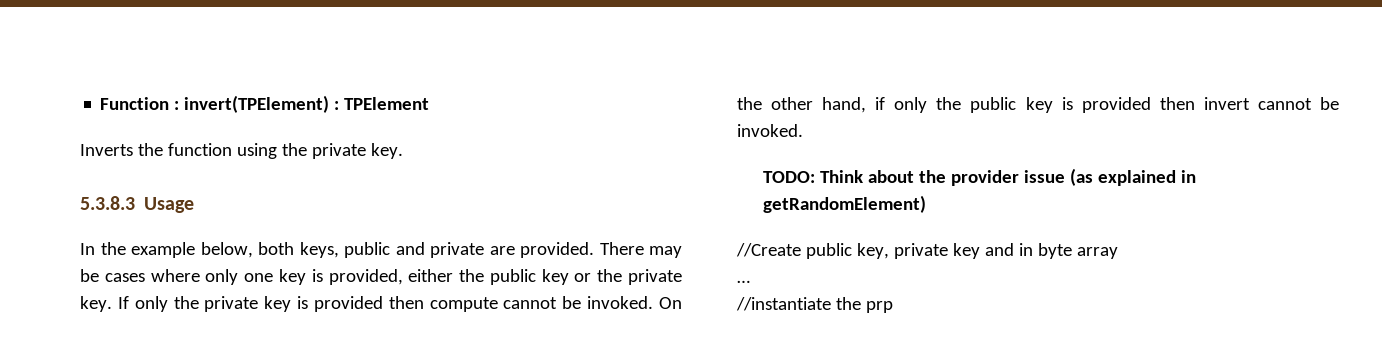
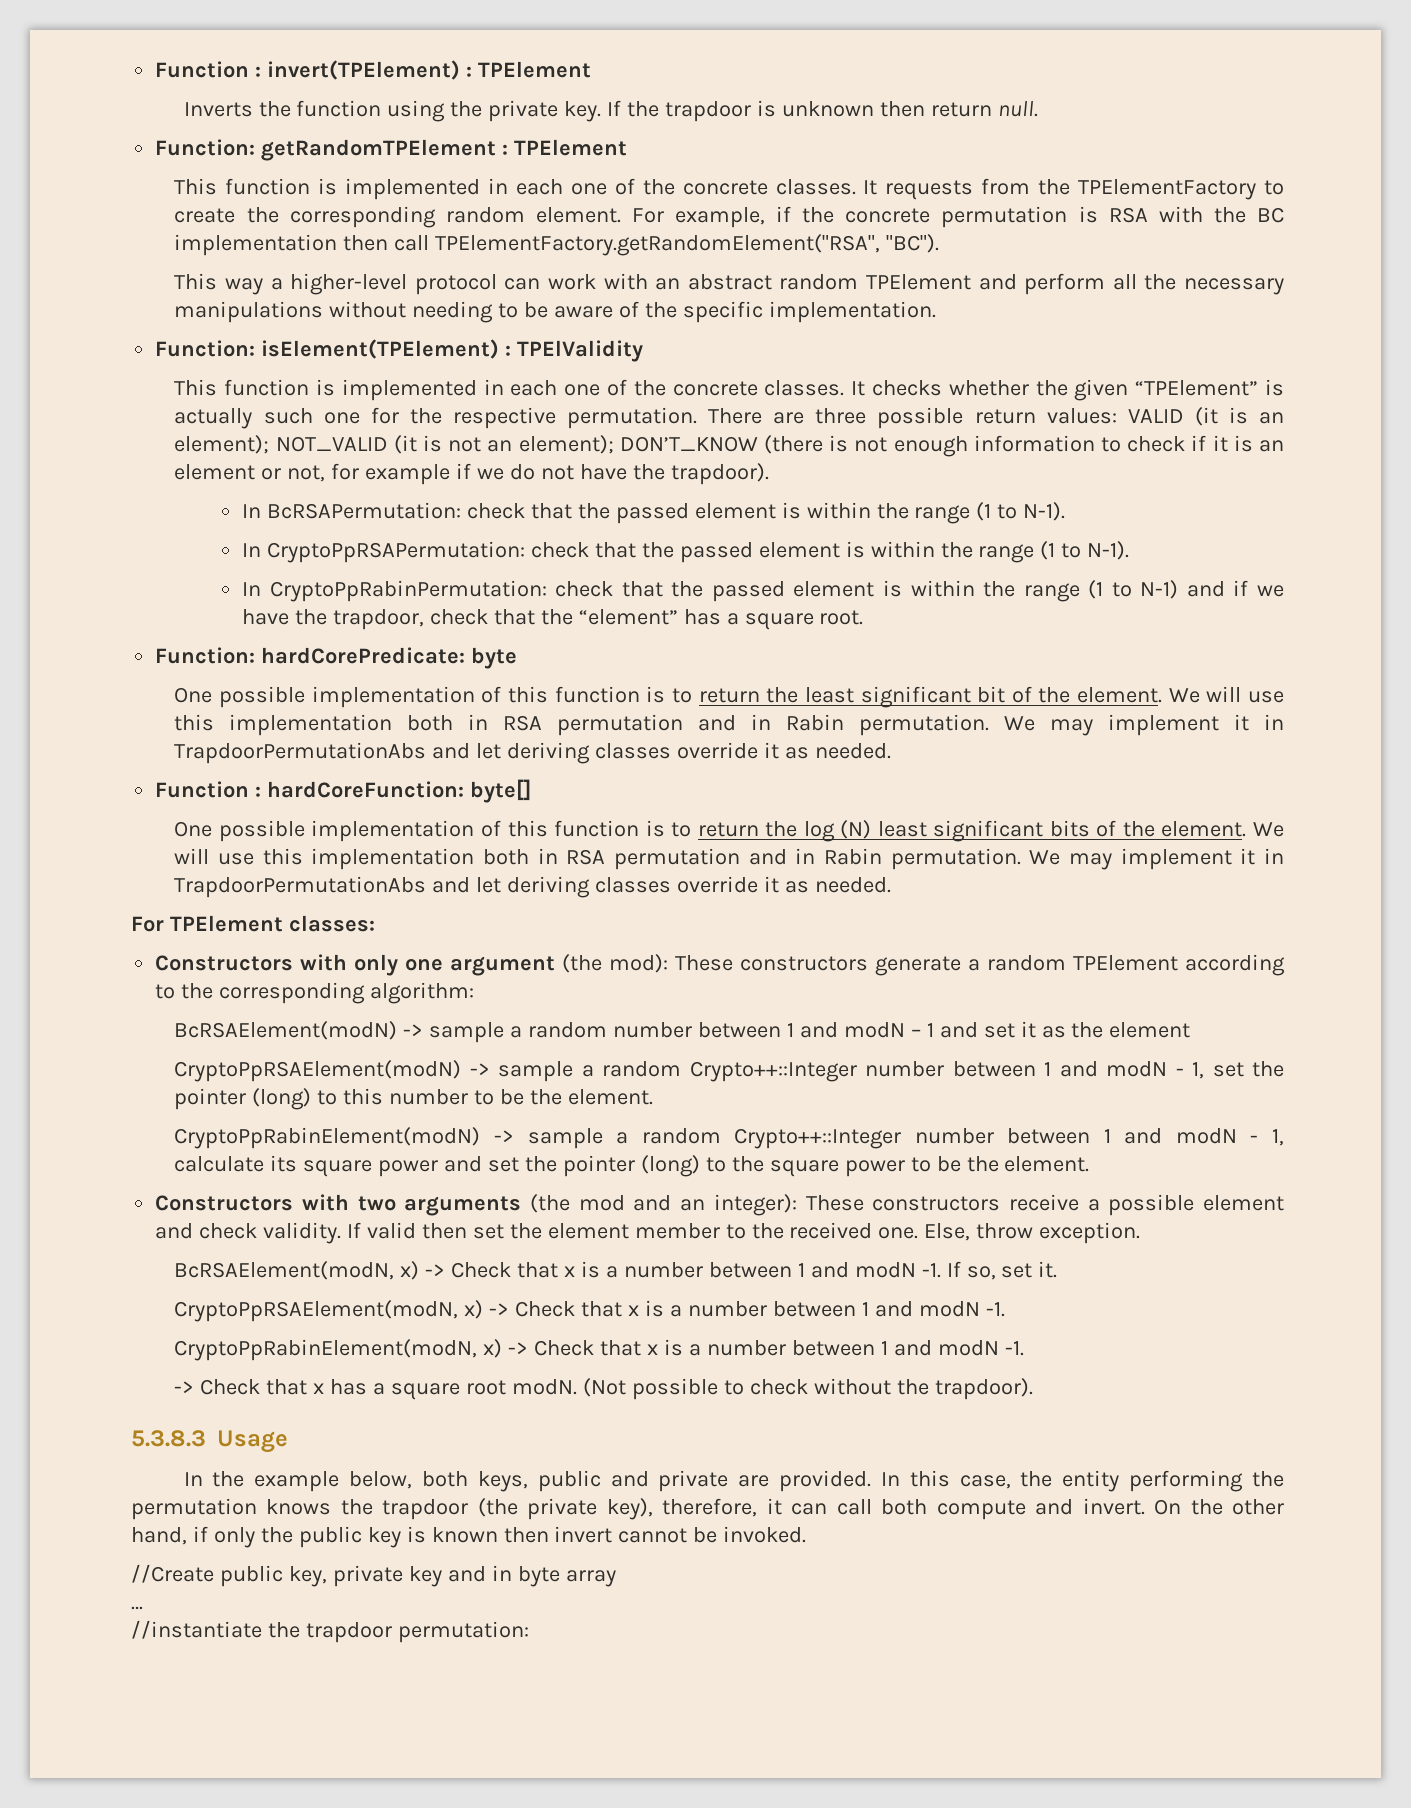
+ If the trapdoor is unknown then return null.
+ Function: getRandomTPElement : TPElement
+ This function is implemented in each one of the concrete classes. It requests from the TPElementFactory to create the corresponding random element. For example, if the concrete permutation is RSA with the BC implementation then call TPElementFactory.getRandomElement("RSA", "BC").
+ This way a higher-level protocol can work with an abstract random TPElement and perform all the necessary manipulations without needing to be aware of the specific implementation.
+ Function: isElement(TPElement) : TPElValidity
+ This function is implemented in each one of the concrete classes. It checks whether the given “TPElement” is actually such one for the respective permutation. There are three possible return values: VALID (it is an element); NOT_VALID (it is not an element); DON’T_KNOW (there is not enough information to check if it is an element or not, for example if we do not have the trapdoor).
+ In BcRSAPermutation: check that the passed element is within the range (1 to N-1).
+ In CryptoPpRSAPermutation: check that the passed element is within the range (1 to N-1).
+ In CryptoPpRabinPermutation: check that the passed element is within the range (1 to N-1) and if we have the trapdoor, check that the “element” has a square root.
+ Function: hardCorePredicate: byte
+ One possible implementation of this function is to return the least significant bit of the element. We will use this implementation both in RSA permutation and in Rabin permutation. We may implement it in TrapdoorPermutationAbs and let deriving classes override it as needed.
+ Function : hardCoreFunction: byte[]
+ One possible implementation of this function is to return the log (N) least significant bits of the element. We will use this implementation both in RSA permutation and in Rabin permutation. We may implement it in TrapdoorPermutationAbs and let deriving classes override it as needed.
+ For TPElement classes:
+ Constructors with only one argument (the mod): These constructors generate a random TPElement according to the corresponding algorithm:
+ BcRSAElement(modN) -> sample a random number between 1 and modN – 1 and set it as the element
+ CryptoPpRSAElement(modN) -> sample a random Crypto++::Integer number between 1 and modN - 1, set the pointer (long) to this number to be the element.
+ CryptoPpRabinElement(modN) -> sample a random Crypto++::Integer number between 1 and modN - 1, calculate its square power and set the pointer (long) to the square power to be the element.
+ Constructors with two arguments (the mod and an integer): These constructors receive a possible element and check validity. If valid then set the element member to the received one. Else, throw exception.
+ BcRSAElement(modN, x) -> Check that x is a number between 1 and modN -1. If so, set it.
+ CryptoPpRSAElement(modN, x) -> Check that x is a number between 1 and modN -1.
+ CryptoPpRabinElement(modN, x) -> Check that x is a number between 1 and modN -1.
+ -> Check that x has a square root modN. (Not possible to check without the trapdoor).
- There may be cases where only one key is provided, either the public key or the private key. If only the private key is provided then compute cannot be invoked.
+ In this case, the entity performing the permutation knows the trapdoor (the private key), therefore, it can call both compute and invert.
- On the other hand, if only the public key is provided then invert cannot be invoked.
+ On the other hand, if only the public key is known then invert cannot be invoked.
- TODO: Think about the provider issue (as explained in getRandomElement)
- //instantiate the prp
+ //instantiate the trapdoor permutation:

